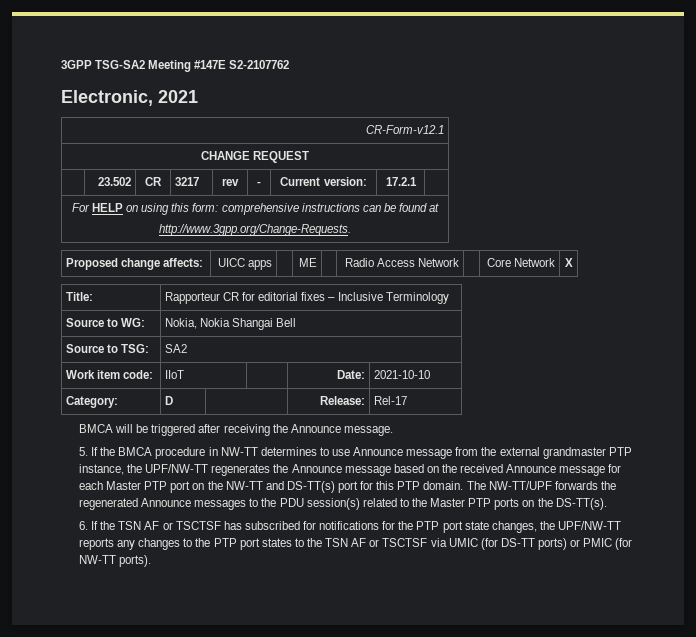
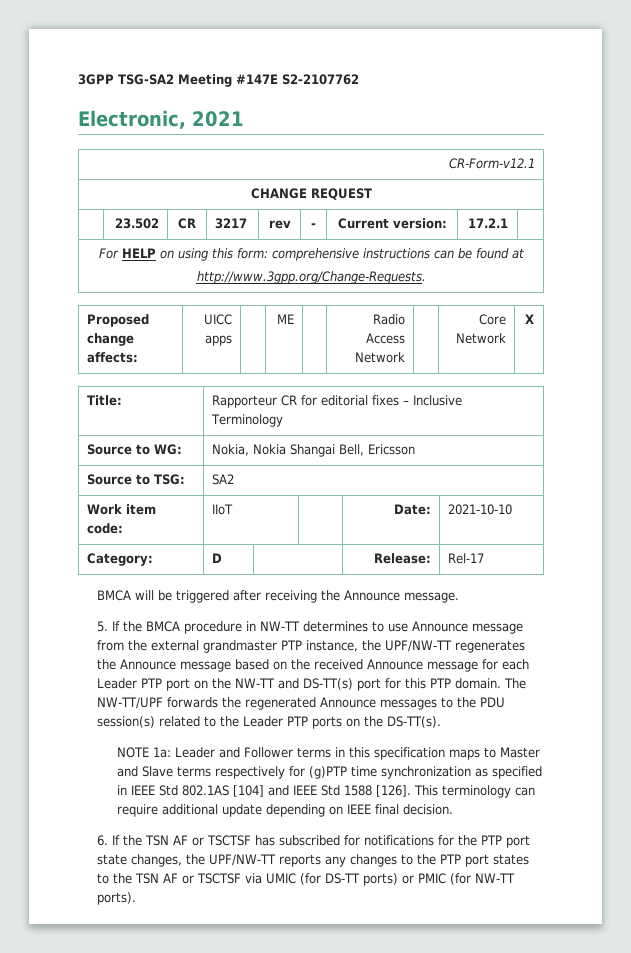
- Source to WG: | Nokia, Nokia Shangai Bell
+ Source to WG: | Nokia, Nokia Shangai Bell, Ericsson
- 5. If the BMCA procedure in NW-TT determines to use Announce message from the external grandmaster PTP instance, the UPF/NW-TT regenerates the Announce message based on the received Announce message for each Master PTP port on the NW-TT and DS-TT(s) port for this PTP domain.
+ 5. If the BMCA procedure in NW-TT determines to use Announce message from the external grandmaster PTP instance, the UPF/NW-TT regenerates the Announce message based on the received Announce message for each Leader PTP port on the NW-TT and DS-TT(s) port for this PTP domain.
- The NW-TT/UPF forwards the regenerated Announce messages to the PDU session(s) related to the Master PTP ports on the DS-TT(s).
+ The NW-TT/UPF forwards the regenerated Announce messages to the PDU session(s) related to the Leader PTP ports on the DS-TT(s).
+ NOTE 1a: Leader and Follower terms in this specification maps to Master and Slave terms respectively for (g)PTP time synchronization as specified in IEEE Std 802.1AS [104] and IEEE Std 1588 [126]. This terminology can require additional update depending on IEEE final decision.

